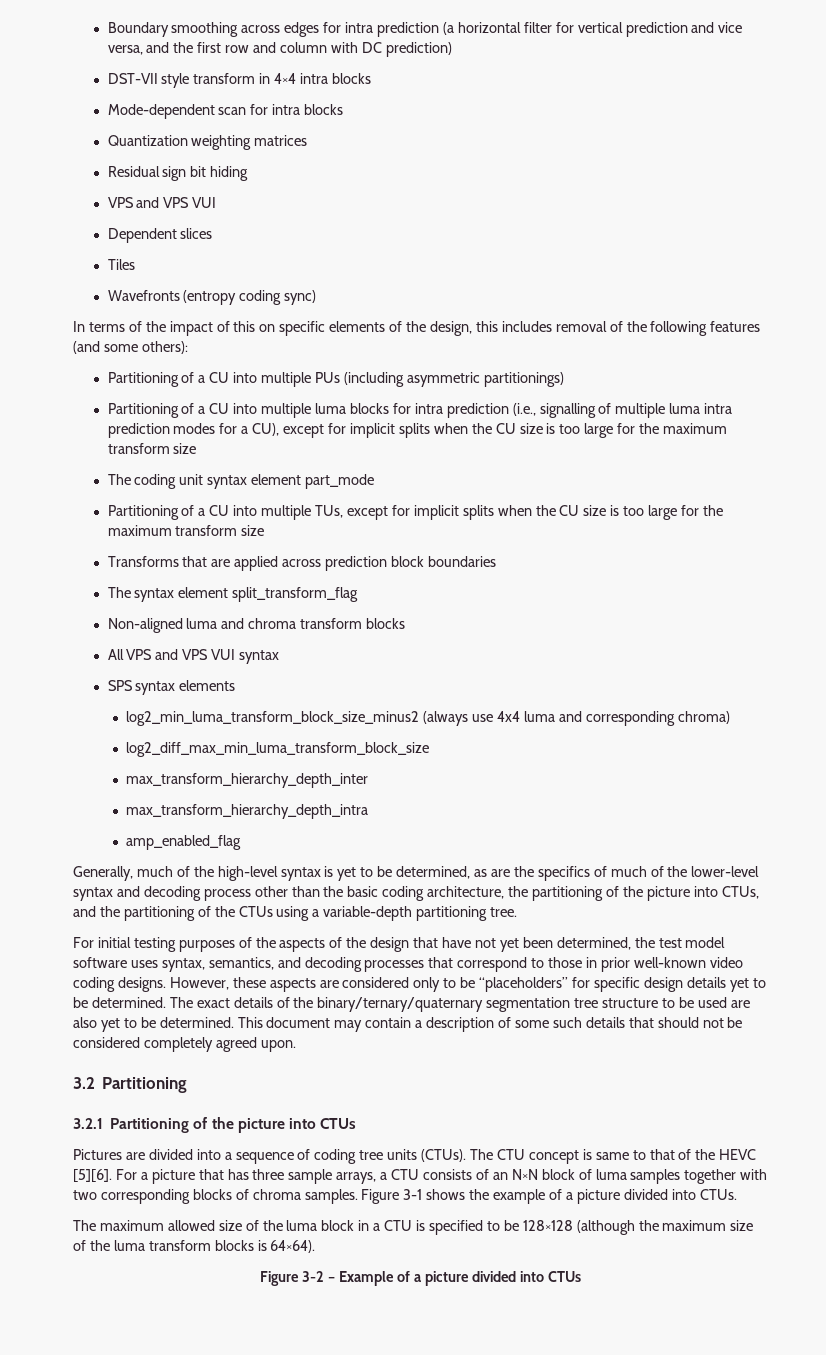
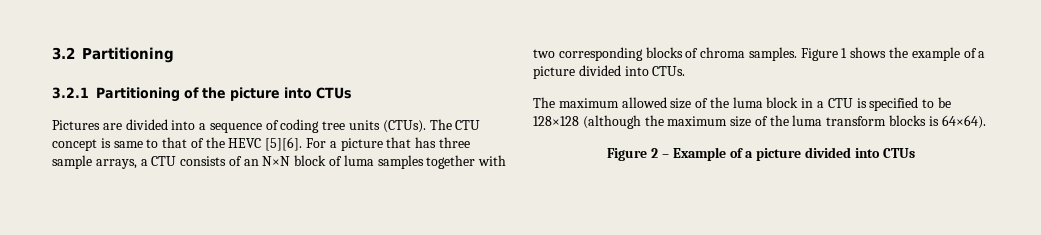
- Boundary smoothing across edges for intra prediction (a horizontal filter for vertical prediction and vice versa, and the first row and column with DC prediction)
- DST-VII style transform in 4×4 intra blocks
- Mode-dependent scan for intra blocks
- Quantization weighting matrices
- Residual sign bit hiding
- VPS and VPS VUI
- Dependent slices
- Tiles
- Wavefronts (entropy coding sync)
- In terms of the impact of this on specific elements of the design, this includes removal of the following features (and some others):
- Partitioning of a CU into multiple PUs (including asymmetric partitionings)
- Partitioning of a CU into multiple luma blocks for intra prediction (i.e., signalling of multiple luma intra prediction modes for a CU), except for implicit splits when the CU size is too large for the maximum transform size
- The coding unit syntax element part_mode
- Partitioning of a CU into multiple TUs, except for implicit splits when the CU size is too large for the maximum transform size
- Transforms that are applied across prediction block boundaries
- The syntax element split_transform_flag
- Non-aligned luma and chroma transform blocks
- All VPS and VPS VUI syntax
- SPS syntax elements
- log2_min_luma_transform_block_size_minus2 (always use 4x4 luma and corresponding chroma)
- log2_diff_max_min_luma_transform_block_size
- max_transform_hierarchy_depth_inter
- max_transform_hierarchy_depth_intra
- amp_enabled_flag
- Generally, much of the high-level syntax is yet to be determined, as are the specifics of much of the lower-level syntax and decoding process other than the basic coding architecture, the partitioning of the picture into CTUs, and the partitioning of the CTUs using a variable-depth partitioning tree.
- For initial testing purposes of the aspects of the design that have not yet been determined, the test model software uses syntax, semantics, and decoding processes that correspond to those in prior well-known video coding designs. However, these aspects are considered only to be “placeholders” for specific design details yet to be determined. The exact details of the binary/ternary/quaternary segmentation tree structure to be used are also yet to be determined. This document may contain a description of some such details that should not be considered completely agreed upon.
- Figure 3-1 shows the example of a picture divided into CTUs.
+ Figure 1 shows the example of a picture divided into CTUs.
- Figure 3-2 – Example of a picture divided into CTUs
+ Figure 2 – Example of a picture divided into CTUs

